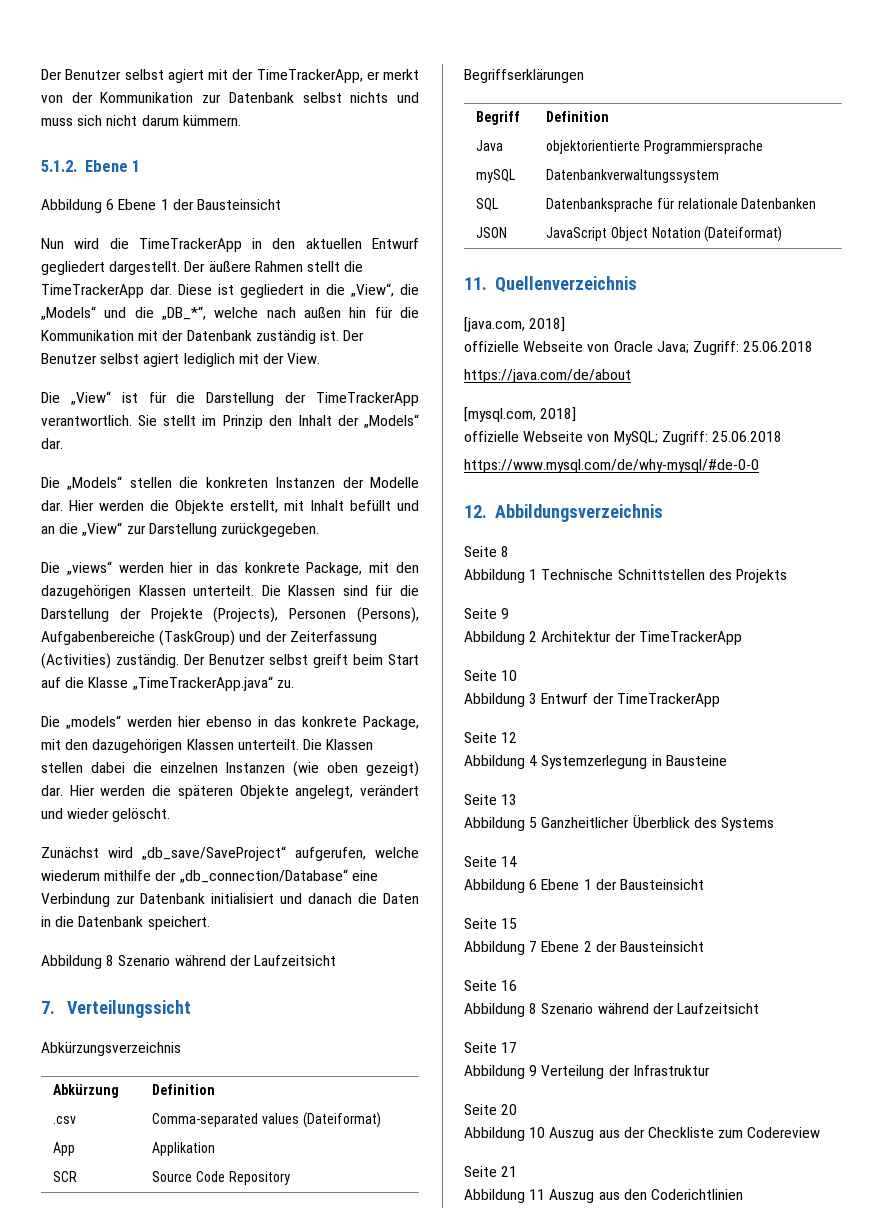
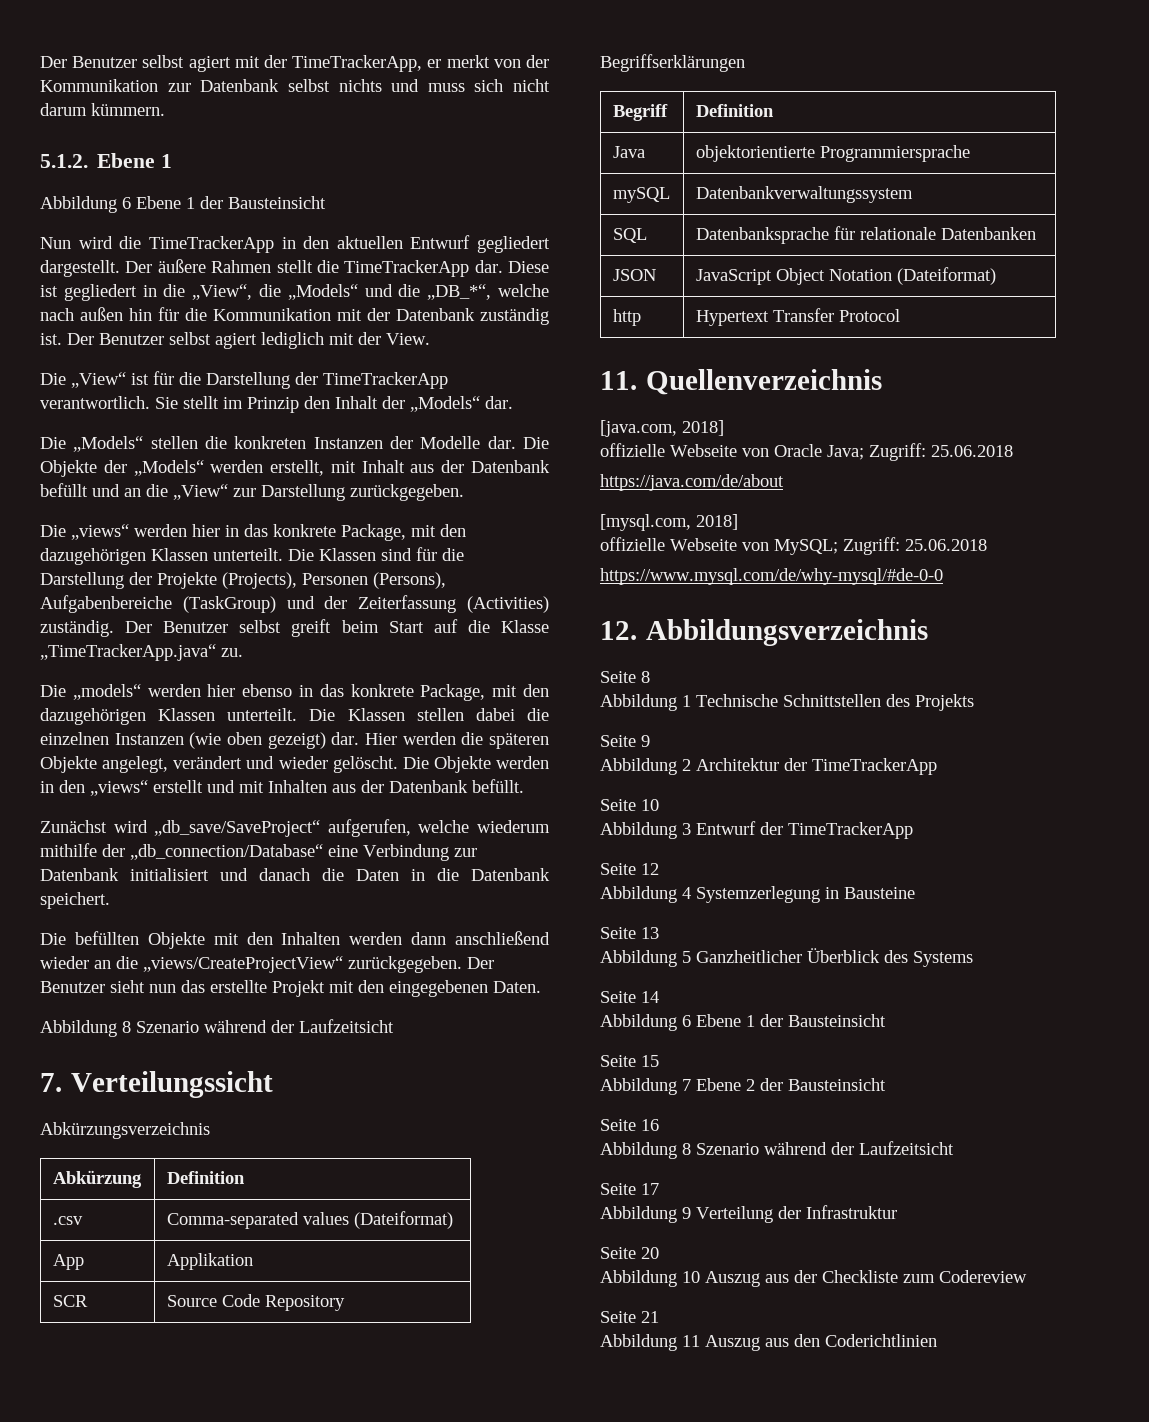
- Hier werden die Objekte erstellt, mit Inhalt befüllt und an die „View“ zur Darstellung zurückgegeben.
+ Die Objekte der „Models“ werden erstellt, mit Inhalt aus der Datenbank befüllt und an die „View“ zur Darstellung zurückgegeben.
+ Die Objekte werden in den „views“ erstellt und mit Inhalten aus der Datenbank befüllt.
+ Die befüllten Objekte mit den Inhalten werden dann anschließend wieder an die „views/CreateProjectView“ zurückgegeben. Der Benutzer sieht nun das erstellte Projekt mit den eingegebenen Daten.
+ http | Hypertext Transfer Protocol

